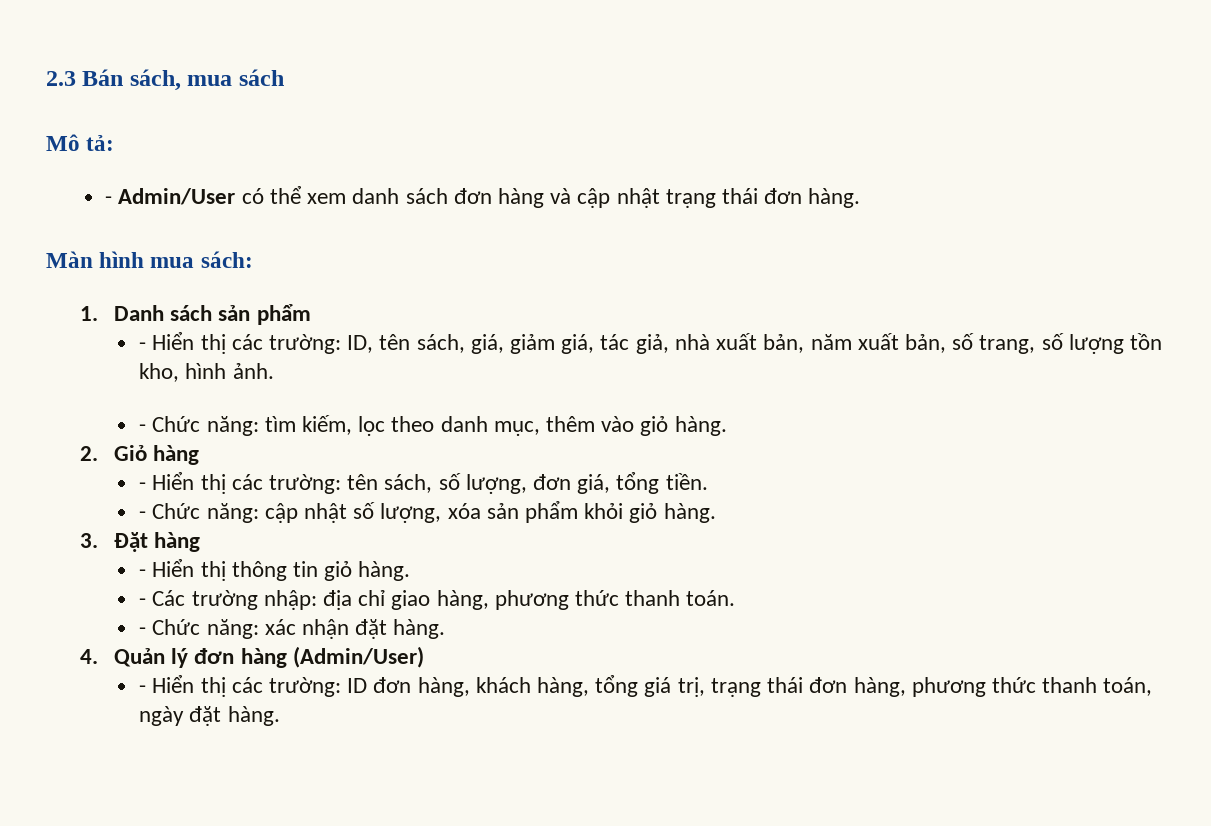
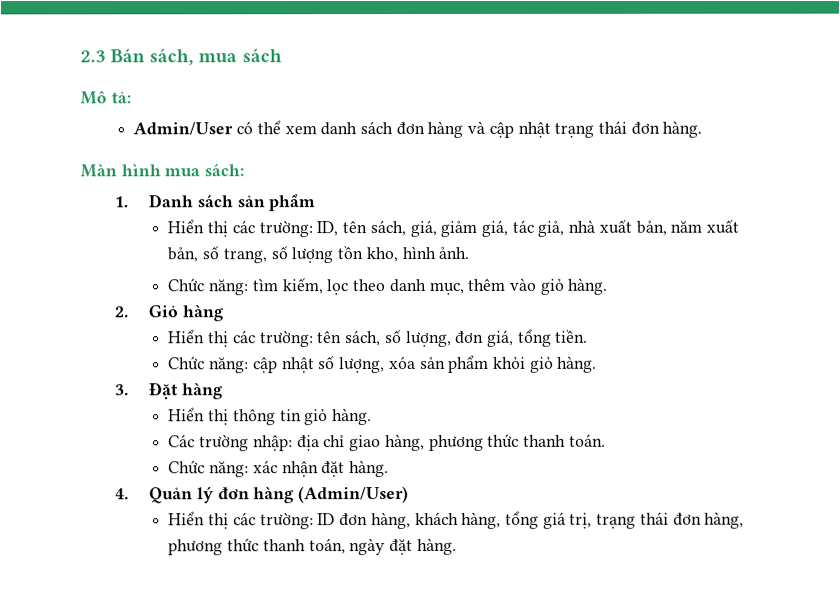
- - Admin/User có thể xem danh sách đơn hàng và cập nhật trạng thái đơn hàng.
+ Admin/User có thể xem danh sách đơn hàng và cập nhật trạng thái đơn hàng.
- - Hiển thị các trường: ID, tên sách, giá, giảm giá, tác giả, nhà xuất bản, năm xuất bản, số trang, số lượng tồn kho, hình ảnh.
+ Hiển thị các trường: ID, tên sách, giá, giảm giá, tác giả, nhà xuất bản, năm xuất bản, số trang, số lượng tồn kho, hình ảnh.
- - Chức năng: tìm kiếm, lọc theo danh mục, thêm vào giỏ hàng.
+ Chức năng: tìm kiếm, lọc theo danh mục, thêm vào giỏ hàng.
- - Hiển thị các trường: tên sách, số lượng, đơn giá, tổng tiền.
+ Hiển thị các trường: tên sách, số lượng, đơn giá, tổng tiền.
- - Chức năng: cập nhật số lượng, xóa sản phẩm khỏi giỏ hàng.
+ Chức năng: cập nhật số lượng, xóa sản phẩm khỏi giỏ hàng.
- - Hiển thị thông tin giỏ hàng.
+ Hiển thị thông tin giỏ hàng.
- - Các trường nhập: địa chỉ giao hàng, phương thức thanh toán.
+ Các trường nhập: địa chỉ giao hàng, phương thức thanh toán.
- - Chức năng: xác nhận đặt hàng.
+ Chức năng: xác nhận đặt hàng.
- - Hiển thị các trường: ID đơn hàng, khách hàng, tổng giá trị, trạng thái đơn hàng, phương thức thanh toán, ngày đặt hàng.
+ Hiển thị các trường: ID đơn hàng, khách hàng, tổng giá trị, trạng thái đơn hàng, phương thức thanh toán, ngày đặt hàng.

